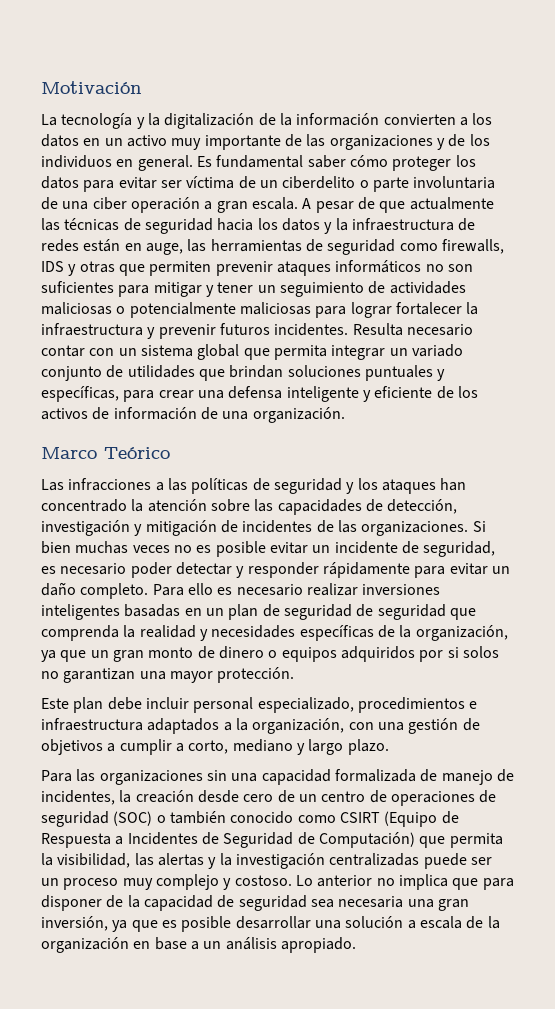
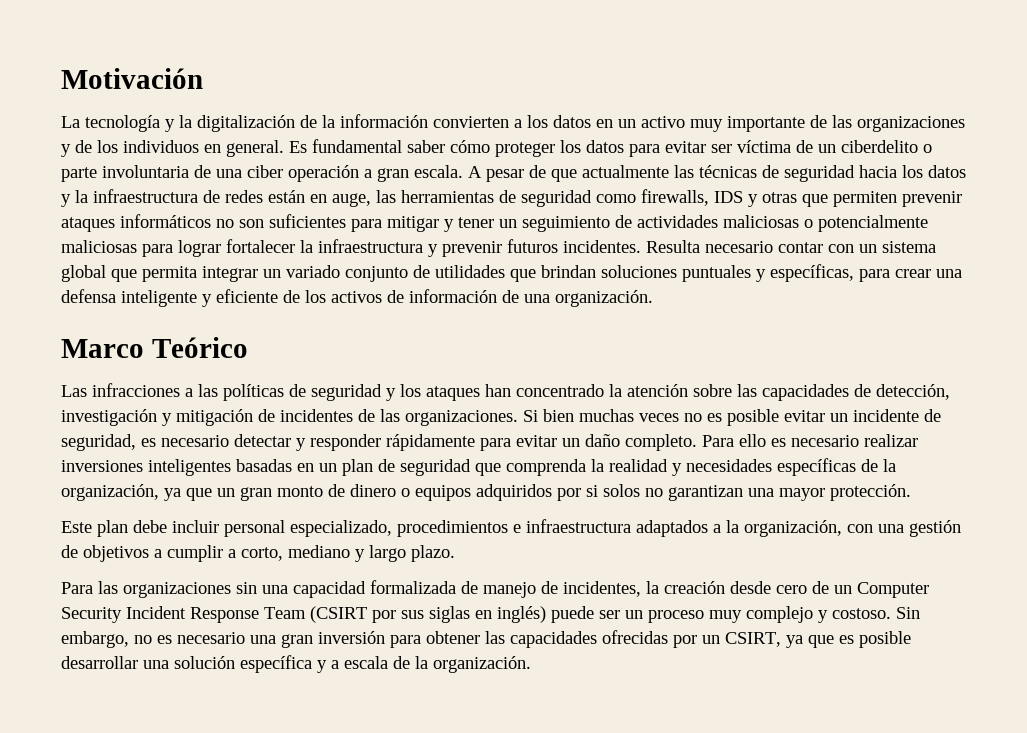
- Si bien muchas veces no es posible evitar un incidente de seguridad, es necesario poder detectar y responder rápidamente para evitar un daño completo.
+ Si bien muchas veces no es posible evitar un incidente de seguridad, es necesario detectar y responder rápidamente para evitar un daño completo.
- Para ello es necesario realizar inversiones inteligentes basadas en un plan de seguridad de seguridad que comprenda la realidad y necesidades específicas de la organización, ya que un gran monto de dinero o equipos adquiridos por si solos no garantizan una mayor protección.
+ Para ello es necesario realizar inversiones inteligentes basadas en un plan de seguridad que comprenda la realidad y necesidades específicas de la organización, ya que un gran monto de dinero o equipos adquiridos por si solos no garantizan una mayor protección.
- Para las organizaciones sin una capacidad formalizada de manejo de incidentes, la creación desde cero de un centro de operaciones de seguridad (SOC) o también conocido como CSIRT (Equipo de Respuesta a Incidentes de Seguridad de Computación) que permita la visibilidad, las alertas y la investigación centralizadas puede ser un proceso muy complejo y costoso.
+ Para las organizaciones sin una capacidad formalizada de manejo de incidentes, la creación desde cero de un Computer Security Incident Response Team (CSIRT por sus siglas en inglés) puede ser un proceso muy complejo y costoso.
- Lo anterior no implica que para disponer de la capacidad de seguridad sea necesaria una gran inversión, ya que es posible desarrollar una solución a escala de la organización en base a un análisis apropiado.
+ Sin embargo, no es necesario una gran inversión para obtener las capacidades ofrecidas por un CSIRT, ya que es posible desarrollar una solución específica y a escala de la organización.

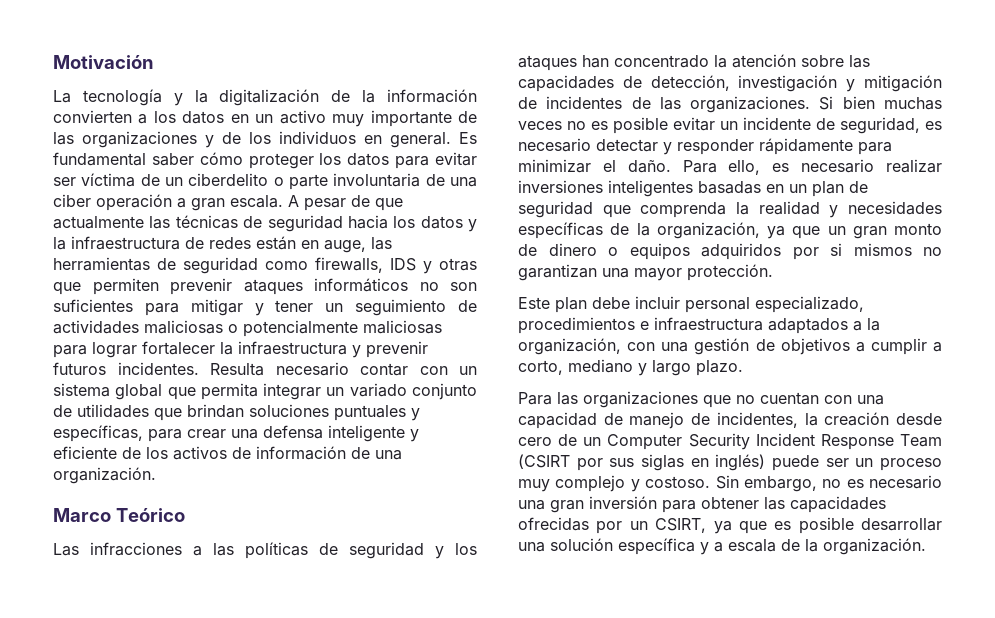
- Si bien muchas veces no es posible evitar un incidente de seguridad, es necesario detectar y responder rápidamente para evitar un daño completo. Para ello es necesario realizar inversiones inteligentes basadas en un plan de seguridad que comprenda la realidad y necesidades específicas de la organización, ya que un gran monto de dinero o equipos adquiridos por si solos no garantizan una mayor protección.
+ Si bien muchas veces no es posible evitar un incidente de seguridad, es necesario detectar y responder rápidamente para minimizar el daño. Para ello, es necesario realizar inversiones inteligentes basadas en un plan de seguridad que comprenda la realidad y necesidades específicas de la organización, ya que un gran monto de dinero o equipos adquiridos por si mismos no garantizan una mayor protección.
- Para las organizaciones sin una capacidad formalizada de manejo de incidentes, la creación desde cero de un Computer Security Incident Response Team (CSIRT por sus siglas en inglés) puede ser un proceso muy complejo y costoso.
+ Para las organizaciones que no cuentan con una capacidad de manejo de incidentes, la creación desde cero de un Computer Security Incident Response Team (CSIRT por sus siglas en inglés) puede ser un proceso muy complejo y costoso.

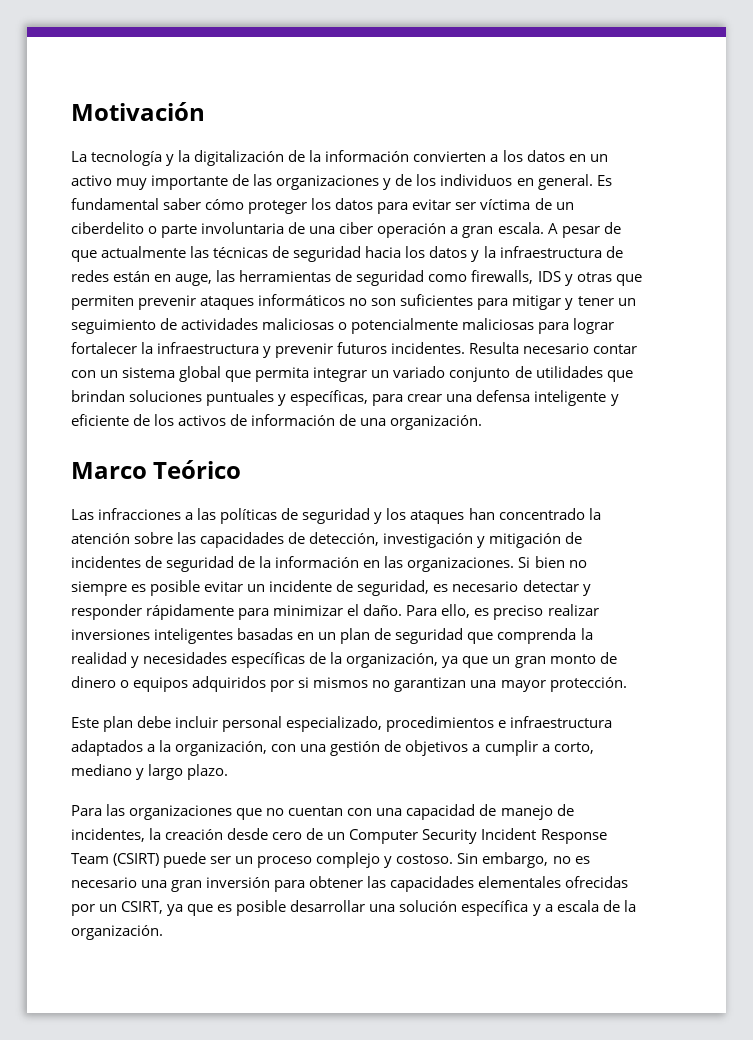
- Las infracciones a las políticas de seguridad y los ataques han concentrado la atención sobre las capacidades de detección, investigación y mitigación de incidentes de las organizaciones.
+ Las infracciones a las políticas de seguridad y los ataques han concentrado la atención sobre las capacidades de detección, investigación y mitigación de incidentes de seguridad de la información en las organizaciones.
- Si bien muchas veces no es posible evitar un incidente de seguridad, es necesario detectar y responder rápidamente para minimizar el daño.
+ Si bien no siempre es posible evitar un incidente de seguridad, es necesario detectar y responder rápidamente para minimizar el daño.
- Para ello, es necesario realizar inversiones inteligentes basadas en un plan de seguridad que comprenda la realidad y necesidades específicas de la organización, ya que un gran monto de dinero o equipos adquiridos por si mismos no garantizan una mayor protección.
+ Para ello, es preciso realizar inversiones inteligentes basadas en un plan de seguridad que comprenda la realidad y necesidades específicas de la organización, ya que un gran monto de dinero o equipos adquiridos por si mismos no garantizan una mayor protección.
- Para las organizaciones que no cuentan con una capacidad de manejo de incidentes, la creación desde cero de un Computer Security Incident Response Team (CSIRT por sus siglas en inglés) puede ser un proceso muy complejo y costoso.
+ Para las organizaciones que no cuentan con una capacidad de manejo de incidentes, la creación desde cero de un Computer Security Incident Response Team (CSIRT) puede ser un proceso complejo y costoso.
- Sin embargo, no es necesario una gran inversión para obtener las capacidades ofrecidas por un CSIRT, ya que es posible desarrollar una solución específica y a escala de la organización.
+ Sin embargo, no es necesario una gran inversión para obtener las capacidades elementales ofrecidas por un CSIRT, ya que es posible desarrollar una solución específica y a escala de la organización.

